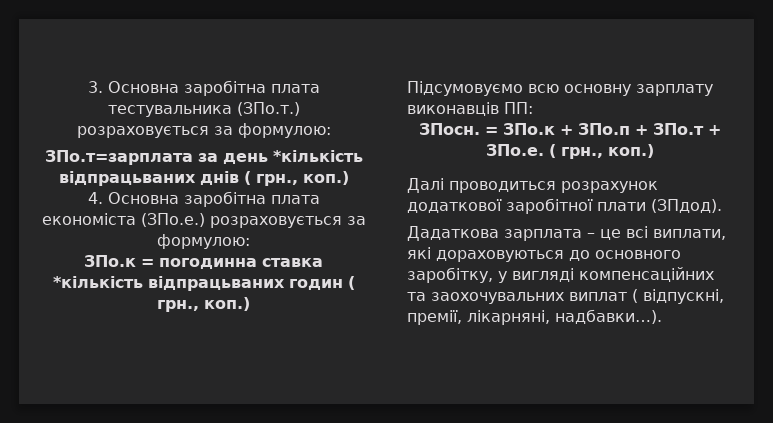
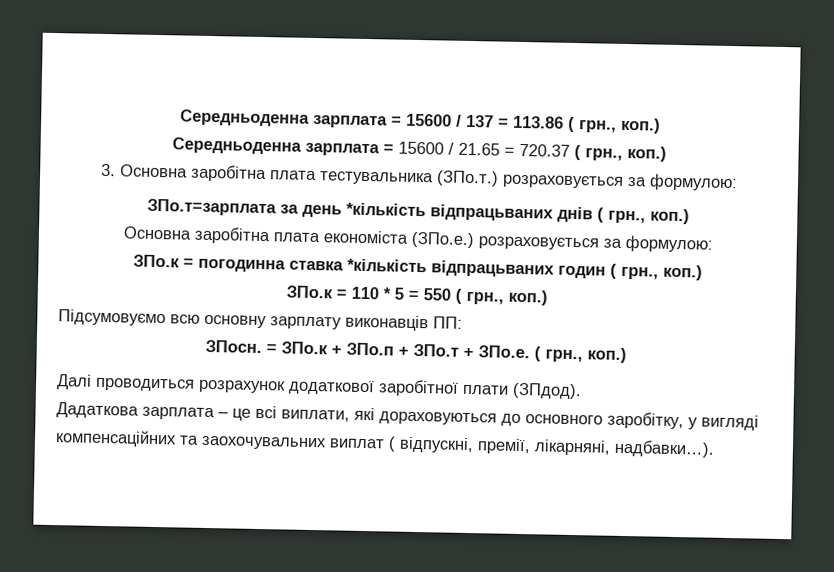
+ Середньоденна зарплата = 15600 / 137 = 113.86 ( грн., коп.)
+ Середньоденна зарплата = 15600 / 21.65 = 720.37 ( грн., коп.)
- 4. Основна заробітна плата економіста (ЗПо.е.) розраховується за формулою:
+ Основна заробітна плата економіста (ЗПо.е.) розраховується за формулою:
+ ЗПо.к = 110 * 5 = 550 ( грн., коп.)

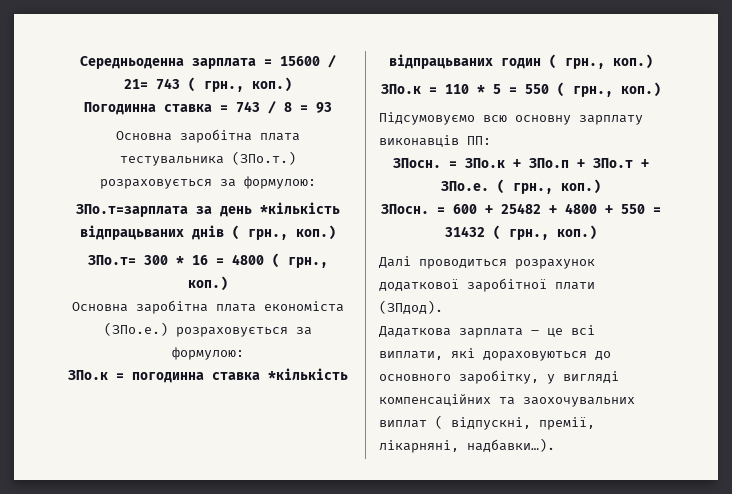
- Середньоденна зарплата = 15600 / 137 = 113.86 ( грн., коп.)
- Середньоденна зарплата = 15600 / 21.65 = 720.37 ( грн., коп.)
- 3. Основна заробітна плата тестувальника (ЗПо.т.) розраховується за формулою:
+ Середньоденна зарплата = 15600 / 21= 743 ( грн., коп.)
+ Погодинна ставка = 743 / 8 = 93
+ Основна заробітна плата тестувальника (ЗПо.т.) розраховується за формулою:
+ ЗПо.т= 300 * 16 = 4800 ( грн., коп.)
+ ЗПосн. = 600 + 25482 + 4800 + 550 = 31432 ( грн., коп.)

